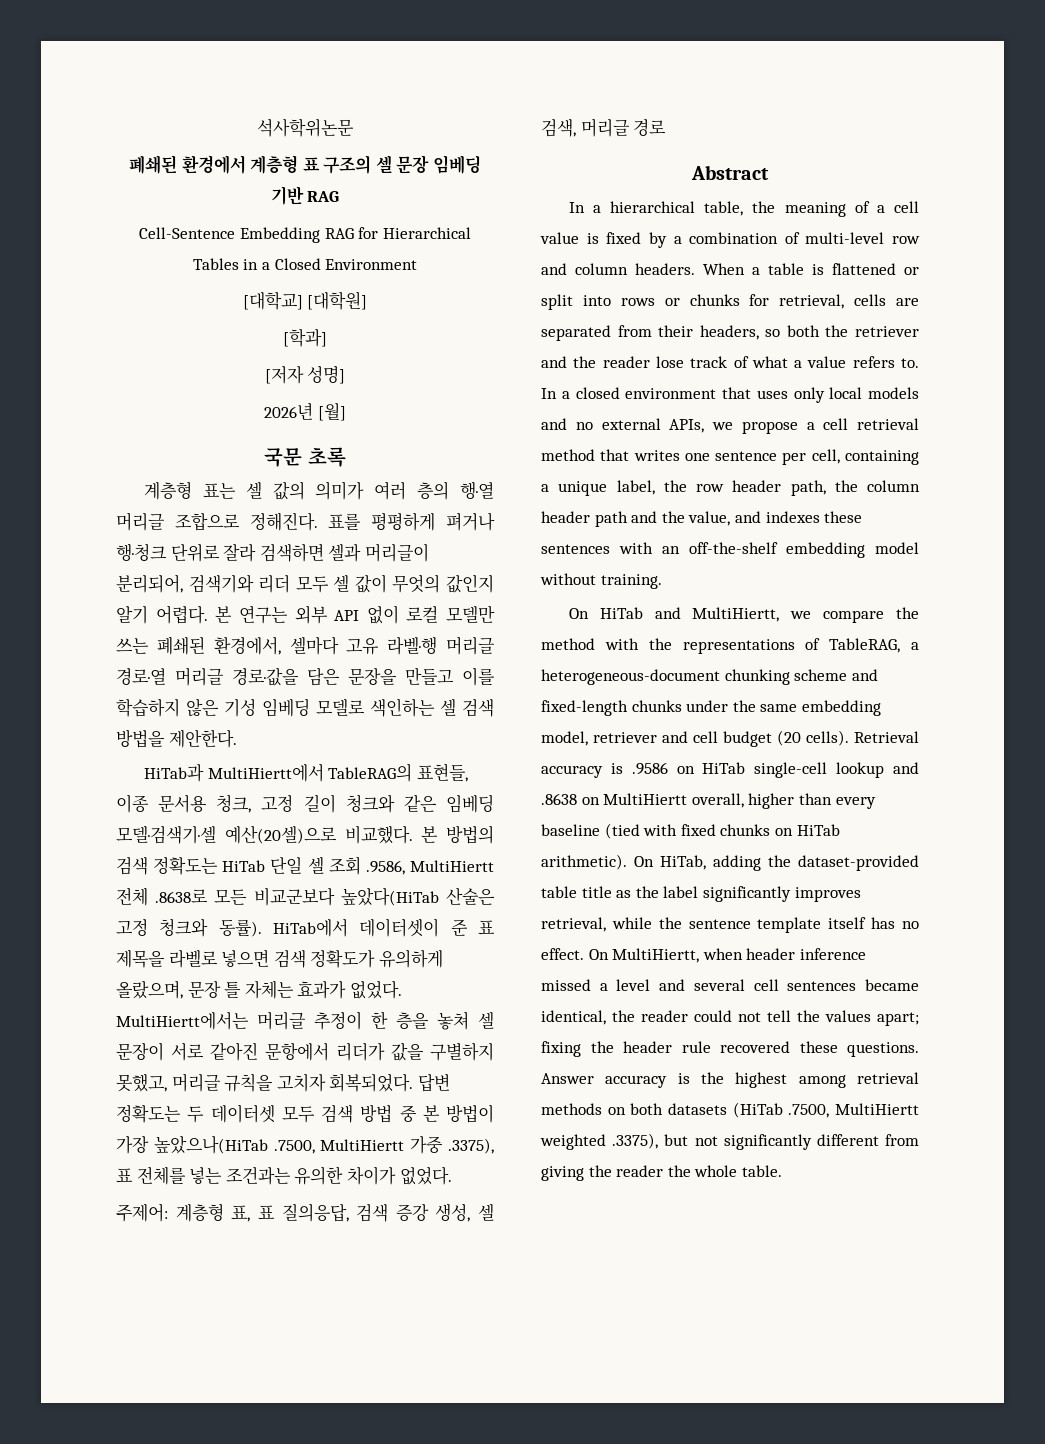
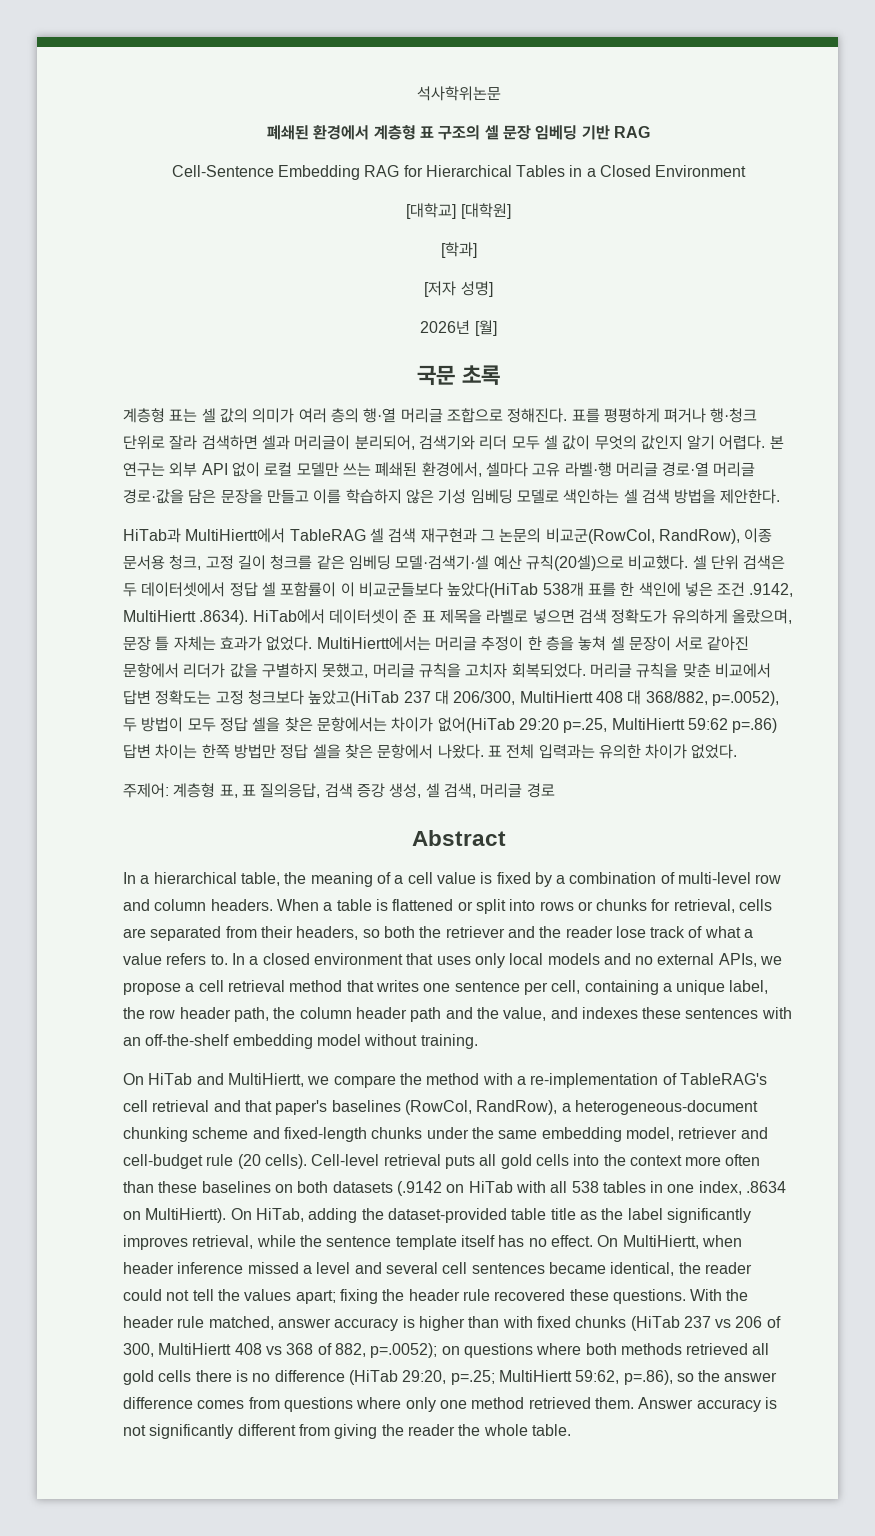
- HiTab과 MultiHiertt에서 TableRAG의 표현들, 이종 문서용 청크, 고정 길이 청크와 같은 임베딩 모델·검색기·셀 예산(20셀)으로 비교했다. 본 방법의 검색 정확도는 HiTab 단일 셀 조회 .9586, MultiHiertt 전체 .8638로 모든 비교군보다 높았다(HiTab 산술은 고정 청크와 동률). HiTab에서 데이터셋이 준 표 제목을 라벨로 넣으면 검색 정확도가 유의하게 올랐으며, 문장 틀 자체는 효과가 없었다.
+ HiTab과 MultiHiertt에서 TableRAG 셀 검색 재구현과 그 논문의 비교군(RowCol, RandRow), 이종 문서용 청크, 고정 길이 청크를 같은 임베딩 모델·검색기·셀 예산 규칙(20셀)으로 비교했다. 셀 단위 검색은 두 데이터셋에서 정답 셀 포함률이 이 비교군들보다 높았다(HiTab 538개 표를 한 색인에 넣은 조건 .9142, MultiHiertt .8634). HiTab에서 데이터셋이 준 표 제목을 라벨로 넣으면 검색 정확도가 유의하게 올랐으며, 문장 틀 자체는 효과가 없었다.
- 답변 정확도는 두 데이터셋 모두 검색 방법 중 본 방법이 가장 높았으나(HiTab .7500, MultiHiertt 가중 .3375), 표 전체를 넣는 조건과는 유의한 차이가 없었다.
+ 머리글 규칙을 맞춘 비교에서 답변 정확도는 고정 청크보다 높았고(HiTab 237 대 206/300, MultiHiertt 408 대 368/882, p=.0052), 두 방법이 모두 정답 셀을 찾은 문항에서는 차이가 없어(HiTab 29:20 p=.25, MultiHiertt 59:62 p=.86) 답변 차이는 한쪽 방법만 정답 셀을 찾은 문항에서 나왔다. 표 전체 입력과는 유의한 차이가 없었다.
- On HiTab and MultiHiertt, we compare the method with the representations of TableRAG, a heterogeneous-document chunking scheme and fixed-length chunks under the same embedding model, retriever and cell budget (20 cells). Retrieval accuracy is .9586 on HiTab single-cell lookup and .8638 on MultiHiertt overall, higher than every baseline (tied with fixed chunks on HiTab arithmetic).
+ On HiTab and MultiHiertt, we compare the method with a re-implementation of TableRAG's cell retrieval and that paper's baselines (RowCol, RandRow), a heterogeneous-document chunking scheme and fixed-length chunks under the same embedding model, retriever and cell-budget rule (20 cells). Cell-level retrieval puts all gold cells into the context more often than these baselines on both datasets (.9142 on HiTab with all 538 tables in one index, .8634 on MultiHiertt).
- Answer accuracy is the highest among retrieval methods on both datasets (HiTab .7500, MultiHiertt weighted .3375), but not significantly different from giving the reader the whole table.
+ With the header rule matched, answer accuracy is higher than with fixed chunks (HiTab 237 vs 206 of 300, MultiHiertt 408 vs 368 of 882, p=.0052); on questions where both methods retrieved all gold cells there is no difference (HiTab 29:20, p=.25; MultiHiertt 59:62, p=.86), so the answer difference comes from questions where only one method retrieved them. Answer accuracy is not significantly different from giving the reader the whole table.

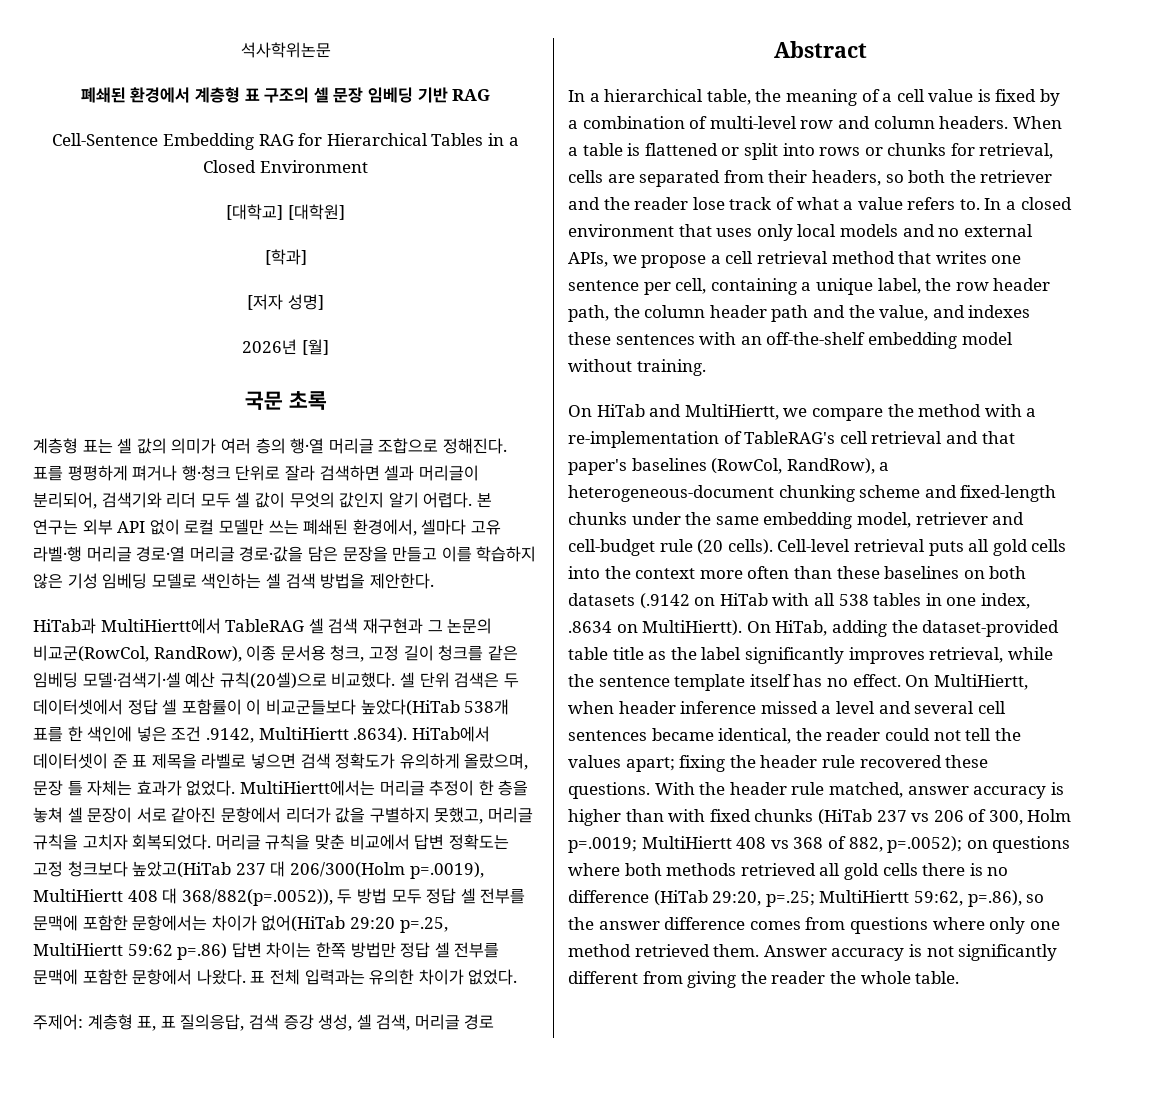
- 머리글 규칙을 맞춘 비교에서 답변 정확도는 고정 청크보다 높았고(HiTab 237 대 206/300, MultiHiertt 408 대 368/882, p=.0052), 두 방법이 모두 정답 셀을 찾은 문항에서는 차이가 없어(HiTab 29:20 p=.25, MultiHiertt 59:62 p=.86) 답변 차이는 한쪽 방법만 정답 셀을 찾은 문항에서 나왔다.
+ 머리글 규칙을 맞춘 비교에서 답변 정확도는 고정 청크보다 높았고(HiTab 237 대 206/300(Holm p=.0019), MultiHiertt 408 대 368/882(p=.0052)), 두 방법 모두 정답 셀 전부를 문맥에 포함한 문항에서는 차이가 없어(HiTab 29:20 p=.25, MultiHiertt 59:62 p=.86) 답변 차이는 한쪽 방법만 정답 셀 전부를 문맥에 포함한 문항에서 나왔다.
- With the header rule matched, answer accuracy is higher than with fixed chunks (HiTab 237 vs 206 of 300, MultiHiertt 408 vs 368 of 882, p=.0052); on questions where both methods retrieved all gold cells there is no difference (HiTab 29:20, p=.25; MultiHiertt 59:62, p=.86), so the answer difference comes from questions where only one method retrieved them.
+ With the header rule matched, answer accuracy is higher than with fixed chunks (HiTab 237 vs 206 of 300, Holm p=.0019; MultiHiertt 408 vs 368 of 882, p=.0052); on questions where both methods retrieved all gold cells there is no difference (HiTab 29:20, p=.25; MultiHiertt 59:62, p=.86), so the answer difference comes from questions where only one method retrieved them.

